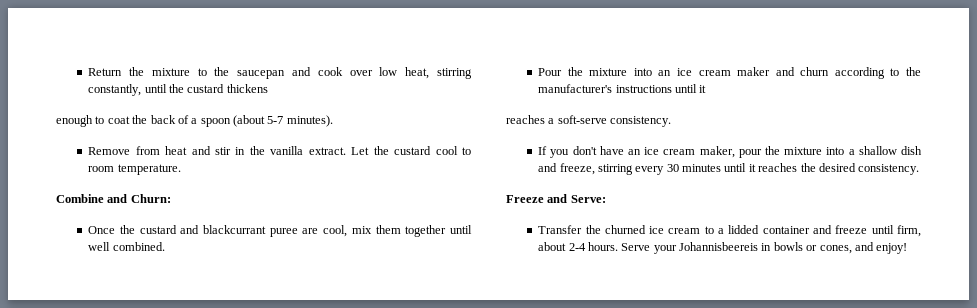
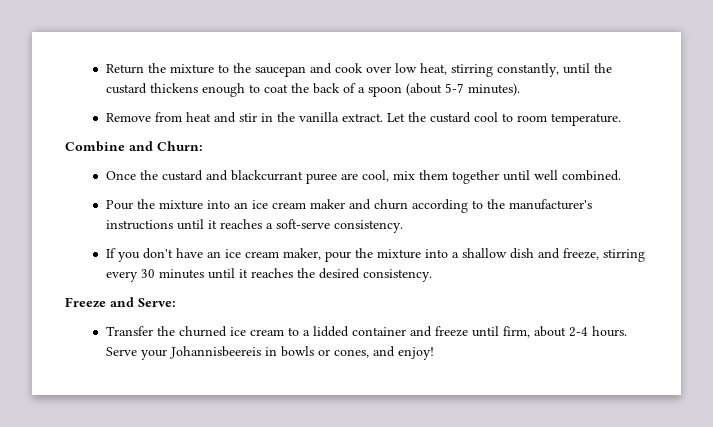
- Return the mixture to the saucepan and cook over low heat, stirring constantly, until the custard thickens
- enough to coat the back of a spoon (about 5-7 minutes).
+ Return the mixture to the saucepan and cook over low heat, stirring constantly, until the custard thickens enough to coat the back of a spoon (about 5-7 minutes).
- Pour the mixture into an ice cream maker and churn according to the manufacturer's instructions until it
- reaches a soft-serve consistency.
+ Pour the mixture into an ice cream maker and churn according to the manufacturer's instructions until it reaches a soft-serve consistency.

